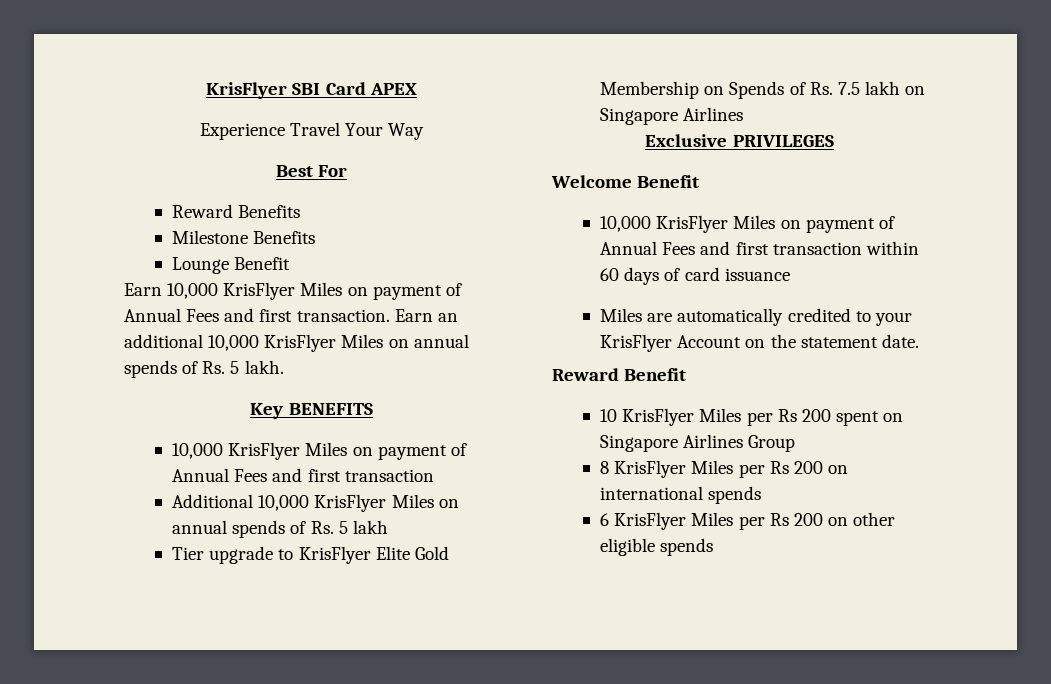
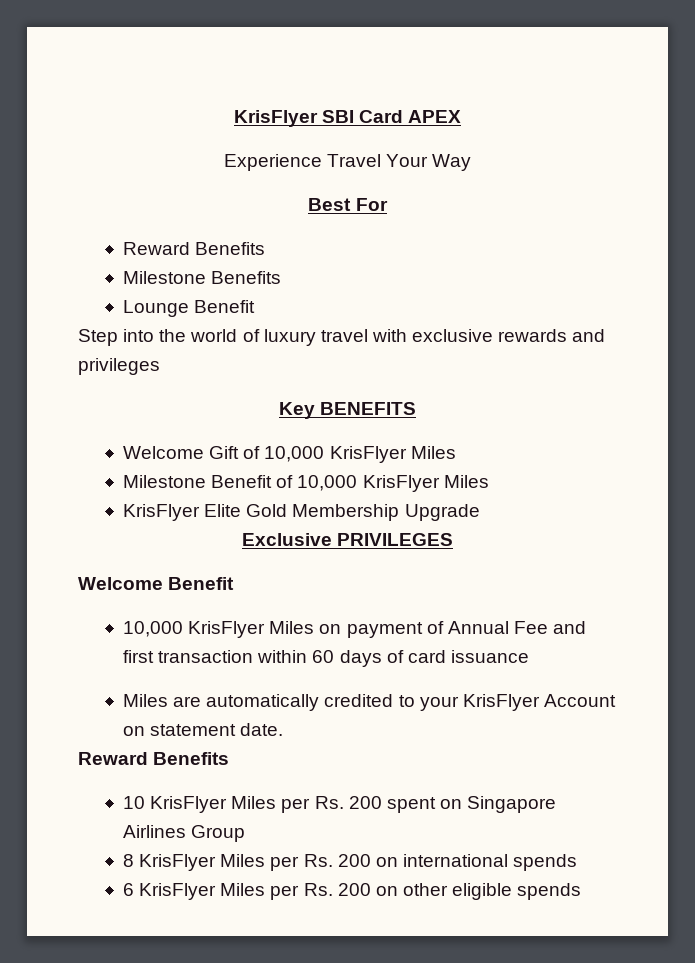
- Earn 10,000 KrisFlyer Miles on payment of Annual Fees and first transaction. Earn an additional 10,000 KrisFlyer Miles on annual spends of Rs. 5 lakh.
+ Step into the world of luxury travel with exclusive rewards and privileges
  Key BENEFITS
- 10,000 KrisFlyer Miles on payment of Annual Fees and first transaction
- Additional 10,000 KrisFlyer Miles on annual spends of Rs. 5 lakh
- Tier upgrade to KrisFlyer Elite Gold Membership on Spends of Rs. 7.5 lakh on Singapore Airlines
+ Welcome Gift of 10,000 KrisFlyer Miles
+ Milestone Benefit of 10,000 KrisFlyer Miles
+ KrisFlyer Elite Gold Membership Upgrade
- 10,000 KrisFlyer Miles on payment of Annual Fees and first transaction within 60 days of card issuance
+ 10,000 KrisFlyer Miles on payment of Annual Fee and first transaction within 60 days of card issuance
- Miles are automatically credited to your KrisFlyer Account on the statement date.
- Reward Benefit
+ Miles are automatically credited to your KrisFlyer Account on statement date.
+ Reward Benefits
- 10 KrisFlyer Miles per Rs 200 spent on Singapore Airlines Group
+ 10 KrisFlyer Miles per Rs. 200 spent on Singapore Airlines Group
- 8 KrisFlyer Miles per Rs 200 on international spends
+ 8 KrisFlyer Miles per Rs. 200 on international spends
- 6 KrisFlyer Miles per Rs 200 on other eligible spends
+ 6 KrisFlyer Miles per Rs. 200 on other eligible spends

